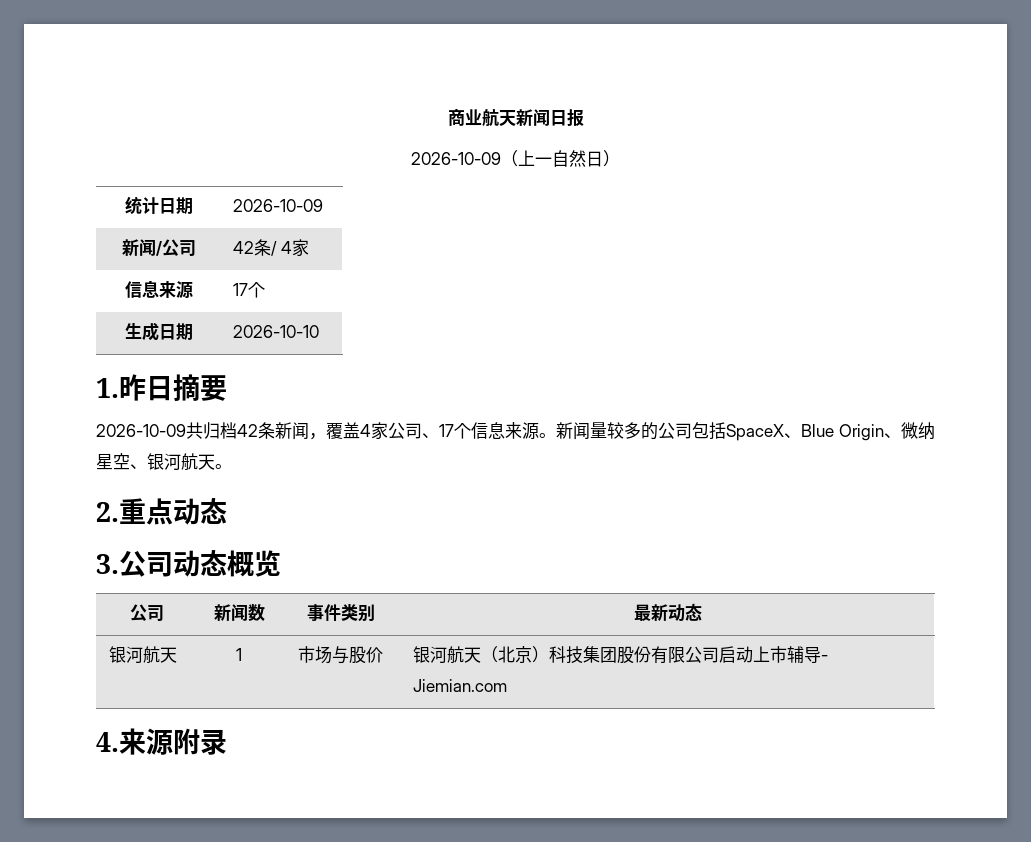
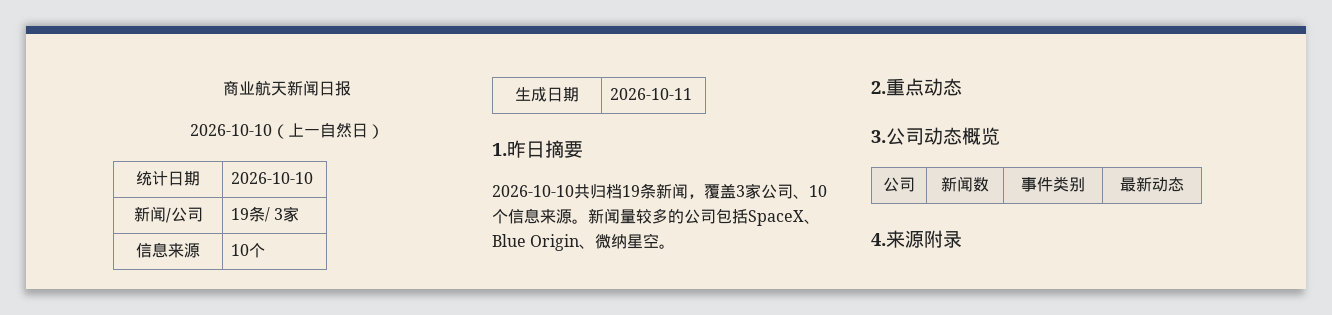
- 2026-10-09（上一自然日）
+ 2026-10-10（上一自然日）
- 统计日期 | 2026-10-09
+ 统计日期 | 2026-10-10
- 新闻/公司 | 42条/ 4家
+ 新闻/公司 | 19条/ 3家
- 信息来源 | 17个
+ 信息来源 | 10个
- 生成日期 | 2026-10-10
+ 生成日期 | 2026-10-11
- 2026-10-09共归档42条新闻，覆盖4家公司、17个信息来源。
+ 2026-10-10共归档19条新闻，覆盖3家公司、10个信息来源。
- 新闻量较多的公司包括SpaceX、Blue Origin、微纳星空、银河航天。
+ 新闻量较多的公司包括SpaceX、Blue Origin、微纳星空。
- 银河航天 | 1 | 市场与股价 | 银河航天（北京）科技集团股份有限公司启动上市辅导- Jiemian.com

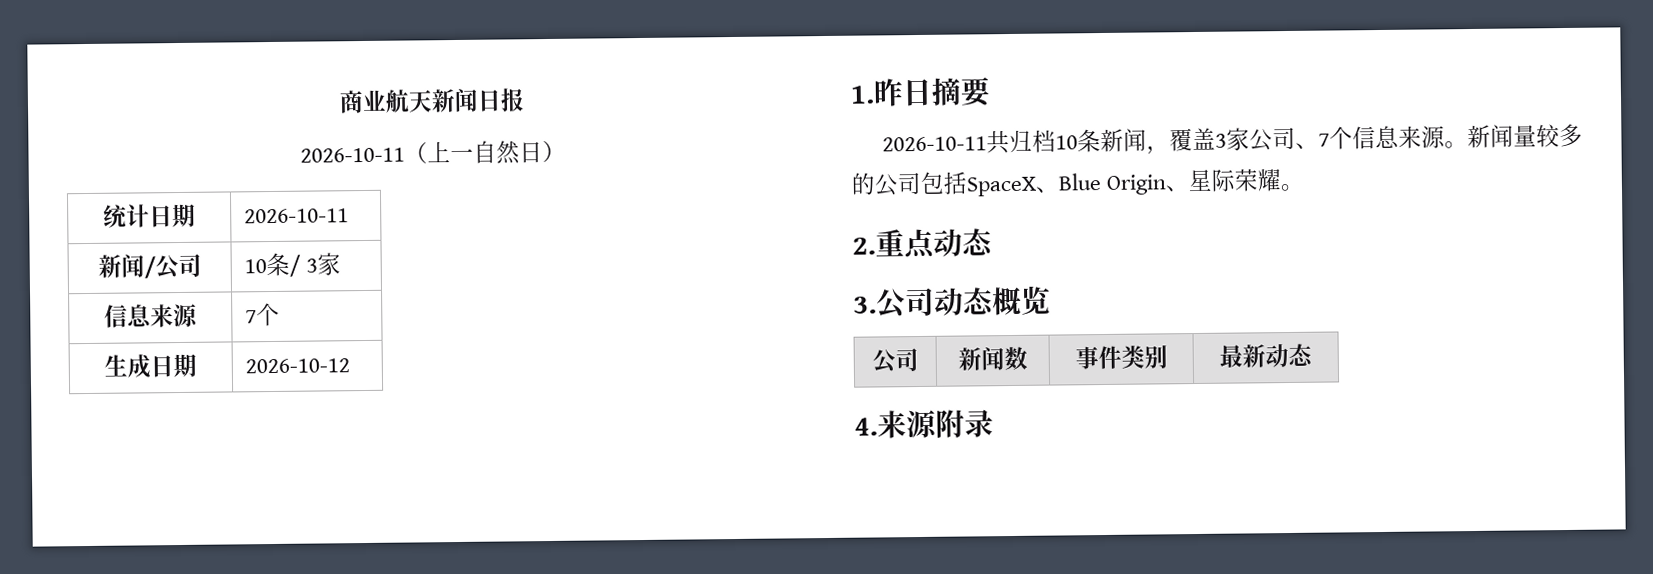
- 2026-10-10（上一自然日）
+ 2026-10-11（上一自然日）
- 统计日期 | 2026-10-10
+ 统计日期 | 2026-10-11
- 新闻/公司 | 19条/ 3家
+ 新闻/公司 | 10条/ 3家
- 信息来源 | 10个
+ 信息来源 | 7个
- 生成日期 | 2026-10-11
+ 生成日期 | 2026-10-12
- 2026-10-10共归档19条新闻，覆盖3家公司、10个信息来源。
+ 2026-10-11共归档10条新闻，覆盖3家公司、7个信息来源。
- 新闻量较多的公司包括SpaceX、Blue Origin、微纳星空。
+ 新闻量较多的公司包括SpaceX、Blue Origin、星际荣耀。

